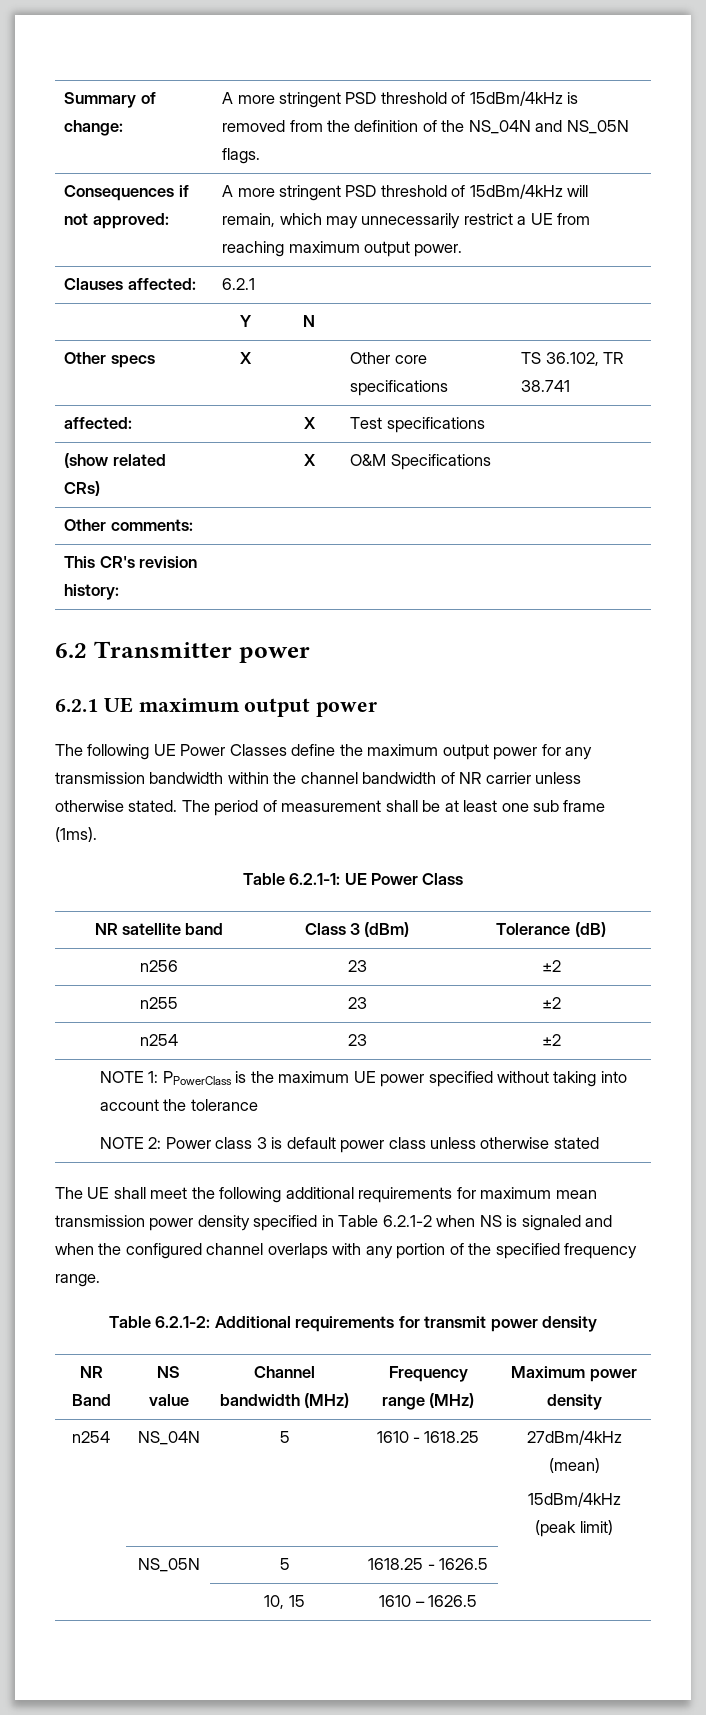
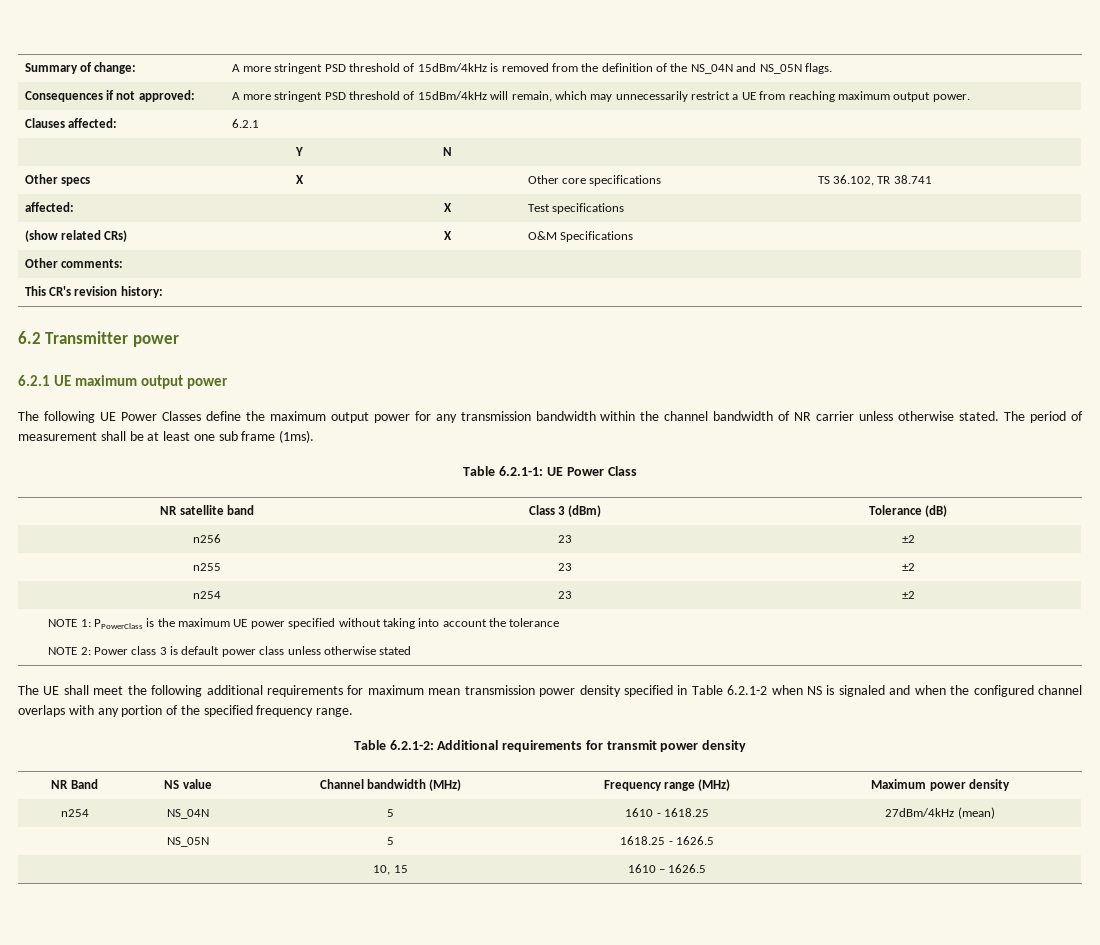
  n254 | NS_04N | 5 | 1610 - 1618.25 | 27dBm/4kHz (mean)
- 15dBm/4kHz (peak limit)

